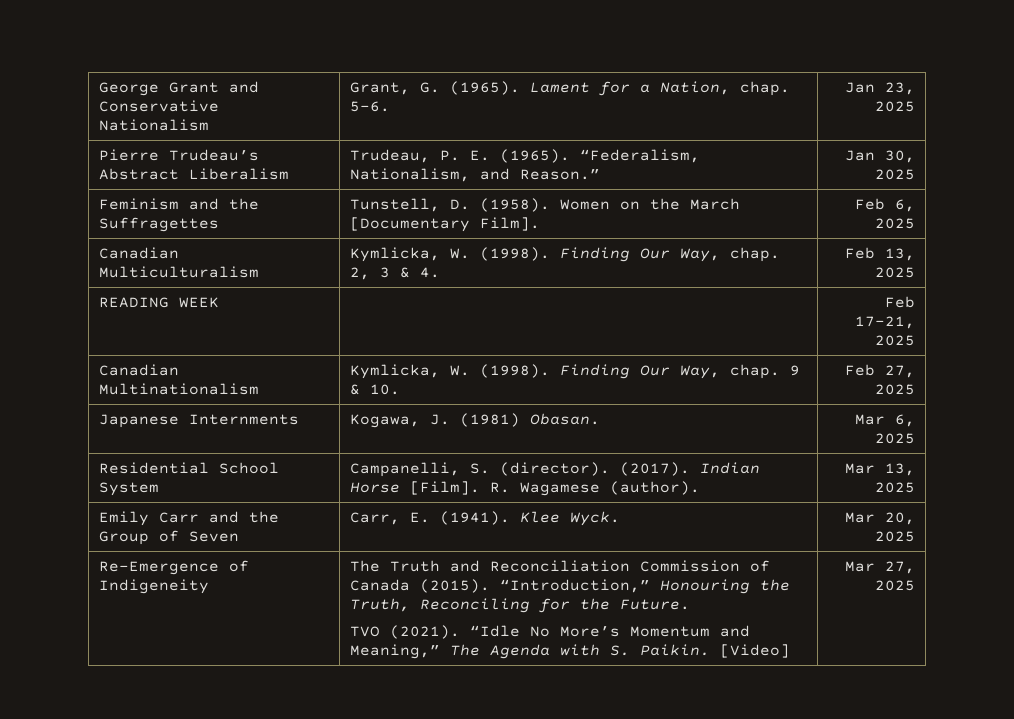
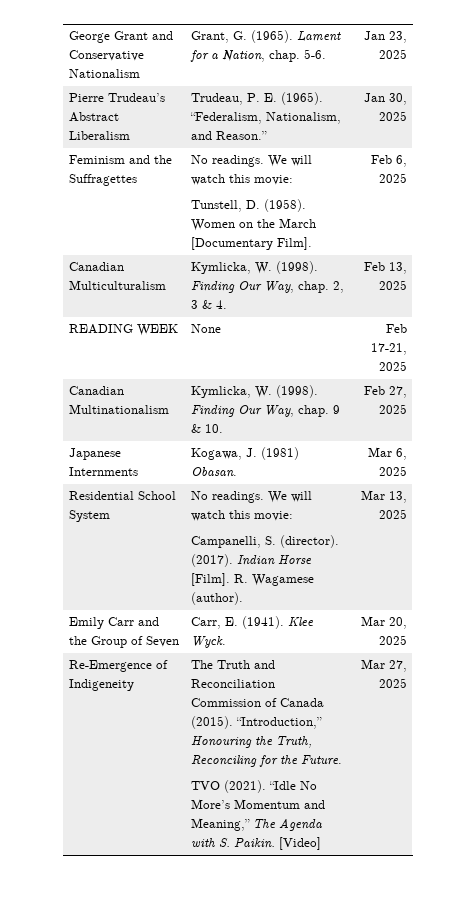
- Feminism and the Suffragettes | Tunstell, D. (1958). Women on the March [Documentary Film]. | Feb 6, 2025
+ Feminism and the Suffragettes | No readings. We will watch this movie:
+ Tunstell, D. (1958). Women on the March [Documentary Film]. | Feb 6, 2025
- READING WEEK | | Feb 17-21, 2025
+ READING WEEK | None | Feb 17-21, 2025
- Residential School System | Campanelli, S. (director). (2017). Indian Horse [Film]. R. Wagamese (author). | Mar 13, 2025
+ Residential School System | No readings. We will watch this movie:
+ Campanelli, S. (director). (2017). Indian Horse [Film]. R. Wagamese (author). | Mar 13, 2025

